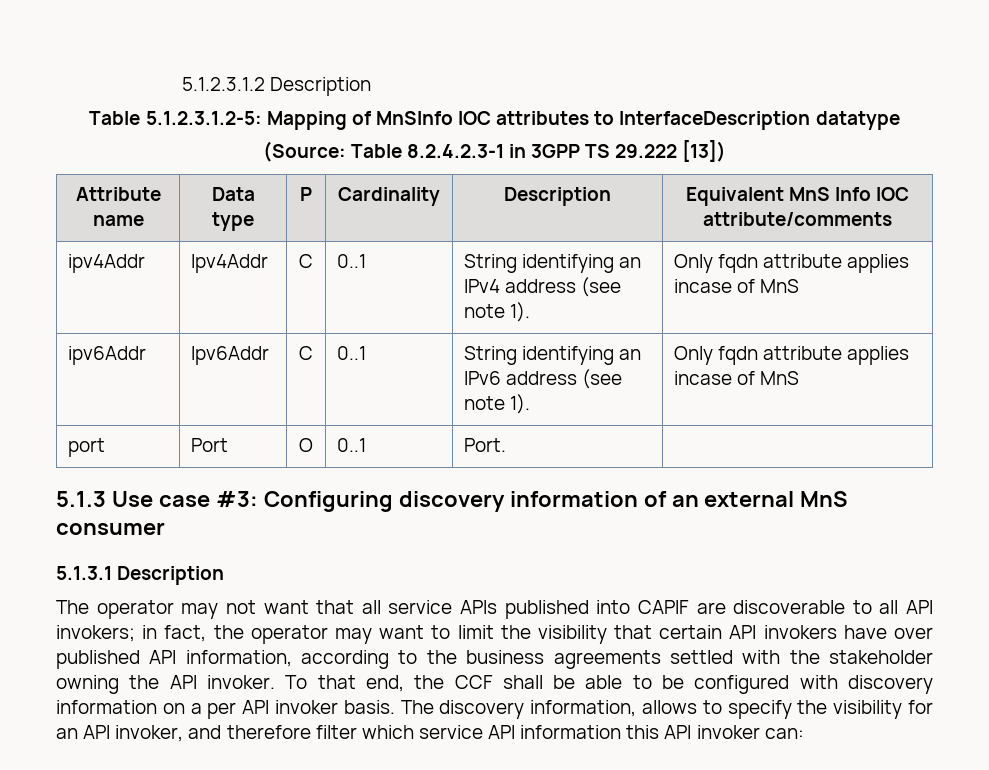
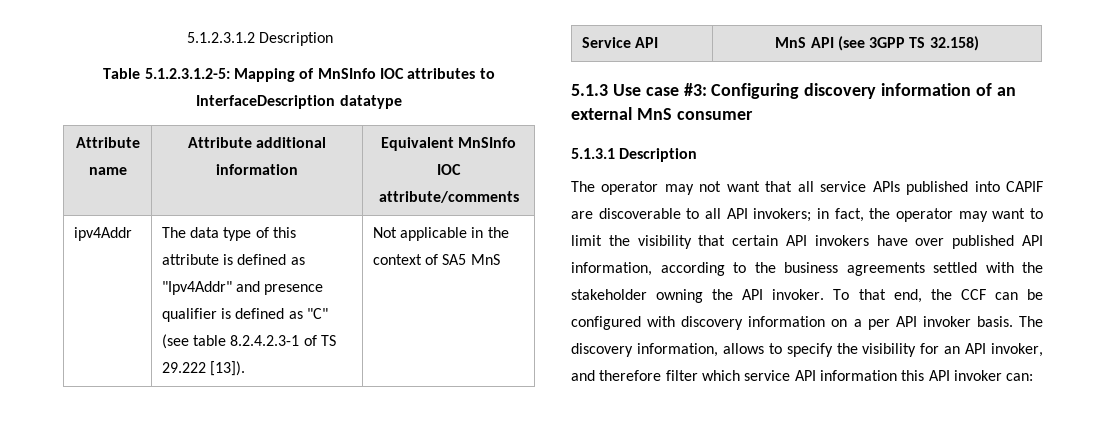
- (Source: Table 8.2.4.2.3-1 in 3GPP TS 29.222 [13])
- Attribute name | Data type | P | Cardinality | Description | Equivalent MnS Info IOC attribute/comments
+ Attribute name | Attribute additional information | Equivalent MnSInfo IOC attribute/comments
- ipv4Addr | Ipv4Addr | C | 0..1 | String identifying an IPv4 address (see note 1). | Only fqdn attribute applies incase of MnS
- ipv6Addr | Ipv6Addr | C | 0..1 | String identifying an IPv6 address (see note 1). | Only fqdn attribute applies incase of MnS
- port | Port | O | 0..1 | Port. |
+ ipv4Addr | The data type of this attribute is defined as "Ipv4Addr" and presence qualifier is defined as "C" (see table 8.2.4.2.3-1 of TS 29.222 [13]). | Not applicable in the context of SA5 MnS
+ Service API | MnS API (see 3GPP TS 32.158)
- To that end, the CCF shall be able to be configured with discovery information on a per API invoker basis.
+ To that end, the CCF can be configured with discovery information on a per API invoker basis.

